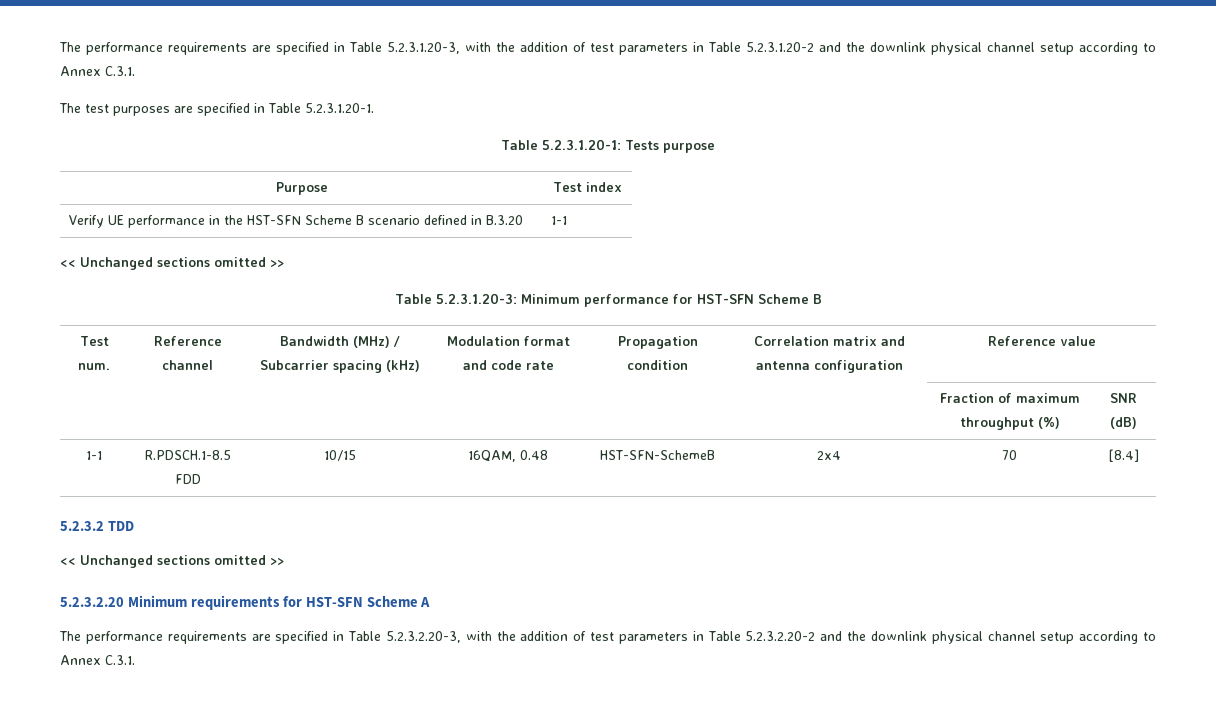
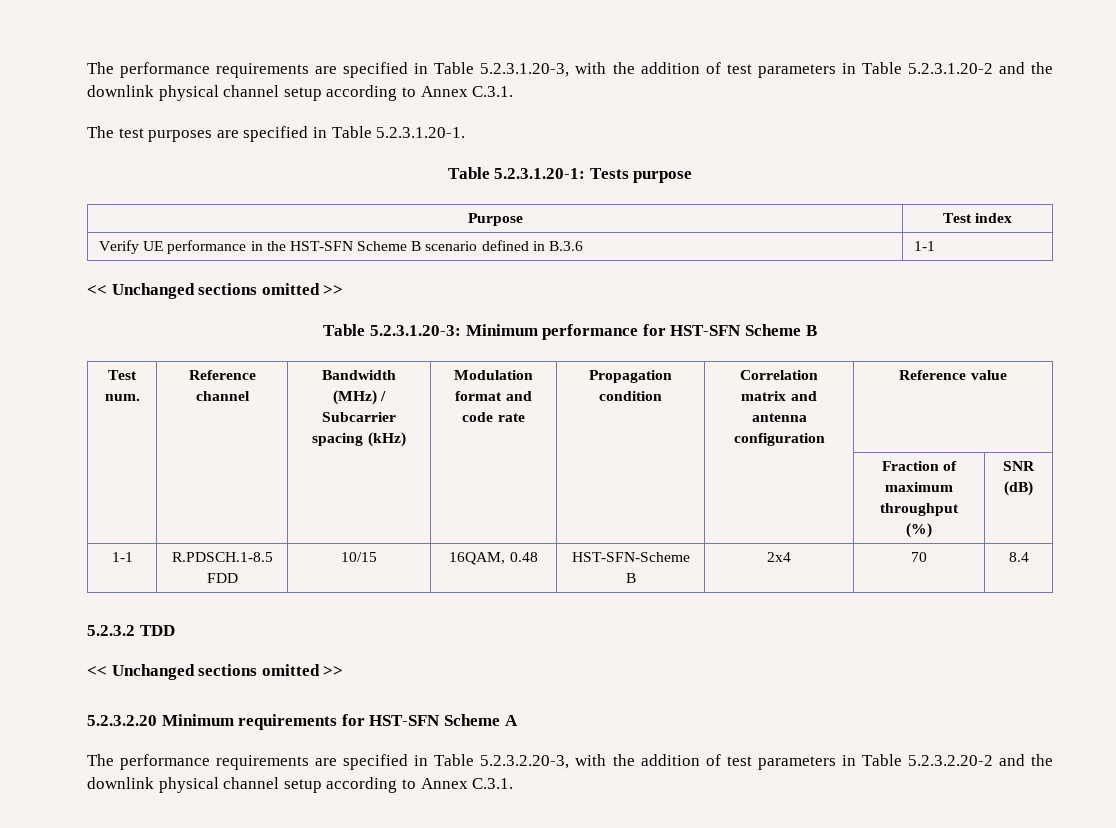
- Verify UE performance in the HST-SFN Scheme B scenario defined in B.3.20 | 1-1
+ Verify UE performance in the HST-SFN Scheme B scenario defined in B.3.6 | 1-1
- 1-1 | R.PDSCH.1-8.5 FDD | 10/15 | 16QAM, 0.48 | HST-SFN-SchemeB | 2x4 | 70 | [8.4]
+ 1-1 | R.PDSCH.1-8.5 FDD | 10/15 | 16QAM, 0.48 | HST-SFN-Scheme B | 2x4 | 70 | 8.4

